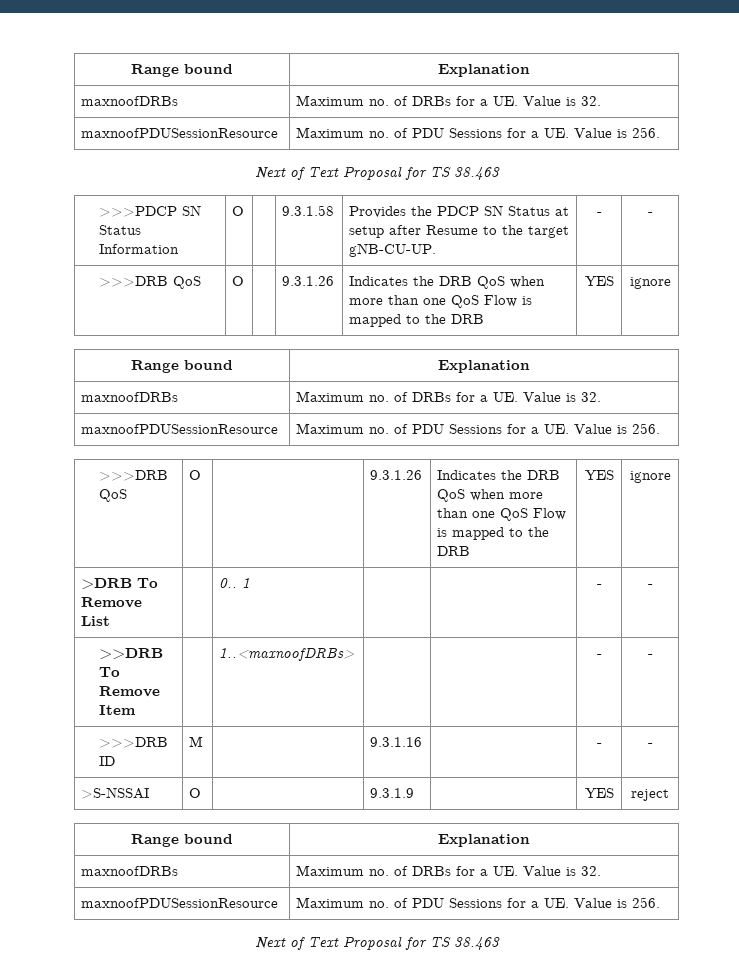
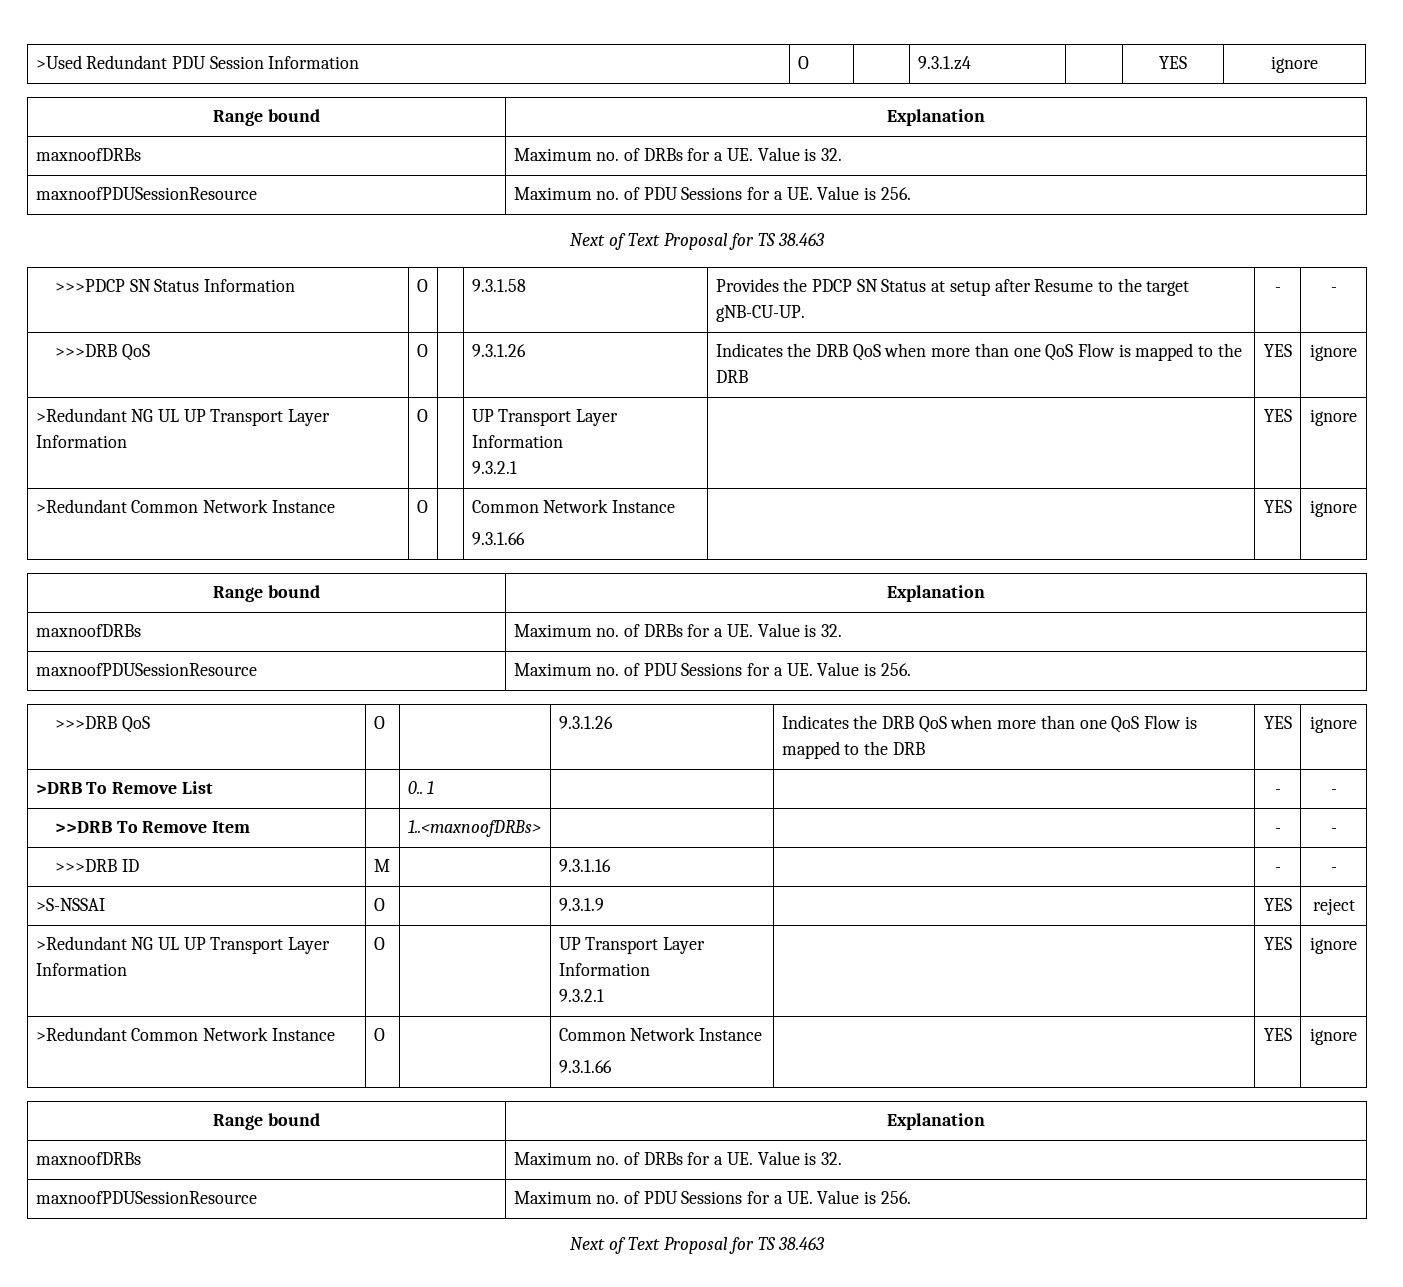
+ >Used Redundant PDU Session Information | O | | 9.3.1.z4 | | YES | ignore
  >>>PDCP SN Status Information | O | | 9.3.1.58 | Provides the PDCP SN Status at setup after Resume to the target gNB-CU-UP. | - | -
  >>>DRB QoS | O | | 9.3.1.26 | Indicates the DRB QoS when more than one QoS Flow is mapped to the DRB | YES | ignore
+ >Redundant NG UL UP Transport Layer Information | O | | UP Transport Layer Information
+ 9.3.2.1 | | YES | ignore
+ >Redundant Common Network Instance | O | | Common Network Instance
+ 9.3.1.66 | | YES | ignore
  >S-NSSAI | O | | 9.3.1.9 | | YES | reject
+ >Redundant NG UL UP Transport Layer Information | O | | UP Transport Layer Information
+ 9.3.2.1 | | YES | ignore
+ >Redundant Common Network Instance | O | | Common Network Instance
+ 9.3.1.66 | | YES | ignore

